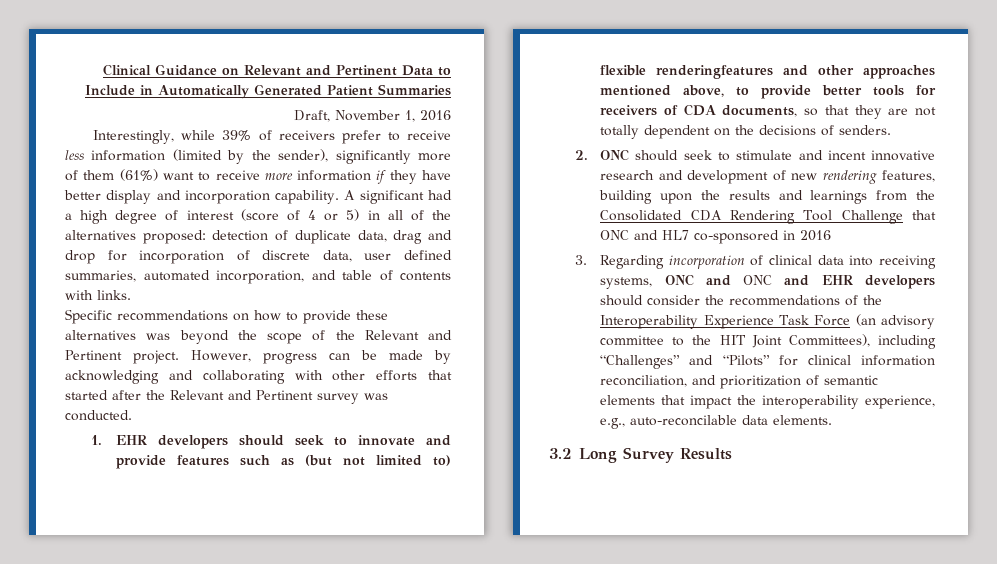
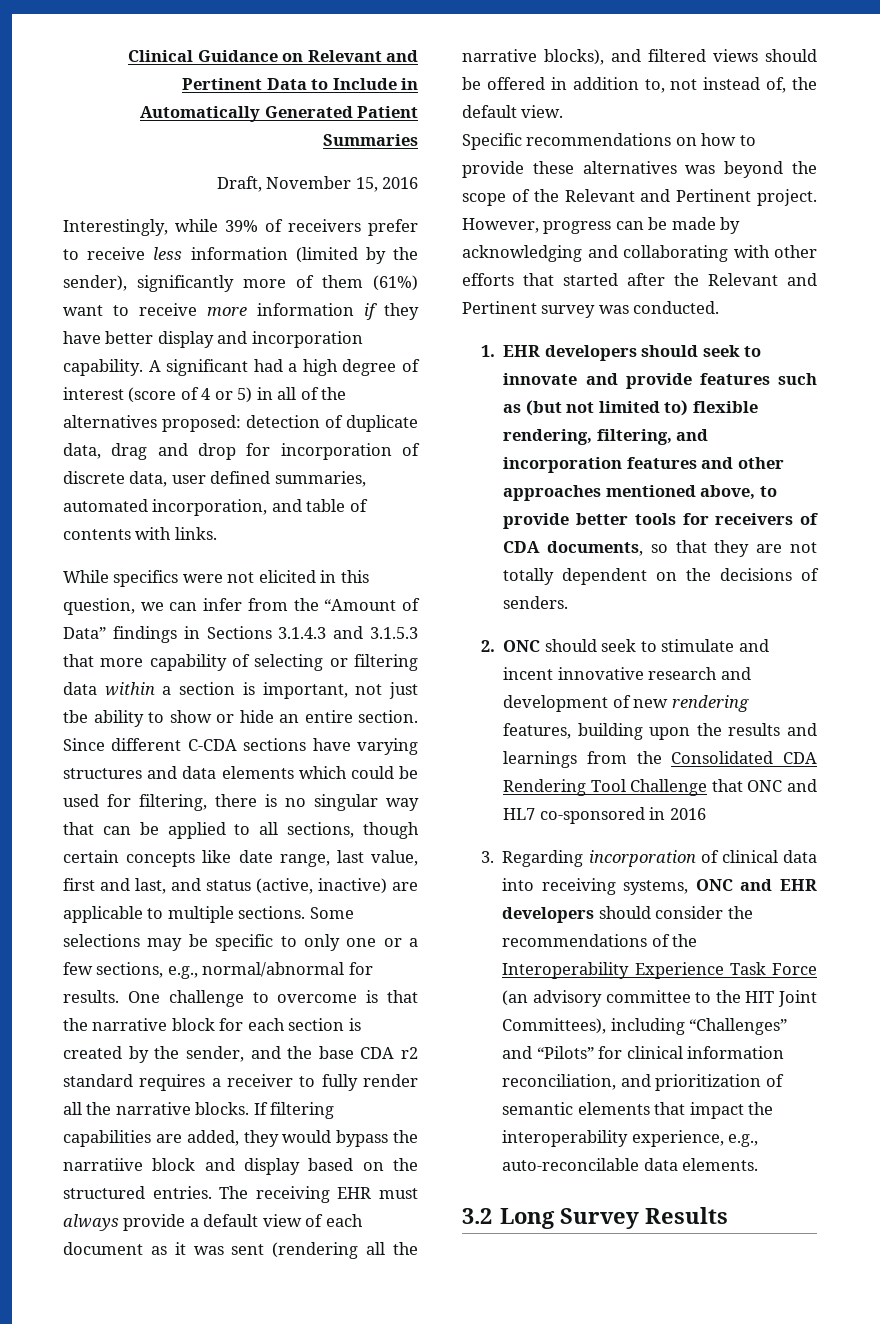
- Draft, November 1, 2016
+ Draft, November 15, 2016
+ While specifics were not elicited in this question, we can infer from the “Amount of Data” findings in Sections 3.1.4.3 and 3.1.5.3 that more capability of selecting or filtering data within a section is important, not just tbe ability to show or hide an entire section. Since different C-CDA sections have varying structures and data elements which could be used for filtering, there is no singular way that can be applied to all sections, though certain concepts like date range, last value, first and last, and status (active, inactive) are applicable to multiple sections. Some selections may be specific to only one or a few sections, e.g., normal/abnormal for results. One challenge to overcome is that the narrative block for each section is created by the sender, and the base CDA r2 standard requires a receiver to fully render all the narrative blocks. If filtering capabilities are added, they would bypass the narratiive block and display based on the structured entries. The receiving EHR must always provide a default view of each document as it was sent (rendering all the narrative blocks), and filtered views should be offered in addition to, not instead of, the default view.
- 1. EHR developers should seek to innovate and provide features such as (but not limited to) flexible renderingfeatures and other approaches mentioned above, to provide better tools for receivers of CDA documents, so that they are not totally dependent on the decisions of senders.
+ 1. EHR developers should seek to innovate and provide features such as (but not limited to) flexible rendering, filtering, and incorporation features and other approaches mentioned above, to provide better tools for receivers of CDA documents, so that they are not totally dependent on the decisions of senders.
- 3. Regarding incorporation of clinical data into receiving systems, ONC and ONC and EHR developers should consider the recommendations of the Interoperability Experience Task Force (an advisory committee to the HIT Joint Committees), including “Challenges” and “Pilots” for clinical information reconciliation, and prioritization of semantic elements that impact the interoperability experience, e.g., auto-reconcilable data elements.
+ 3. Regarding incorporation of clinical data into receiving systems, ONC and EHR developers should consider the recommendations of the Interoperability Experience Task Force (an advisory committee to the HIT Joint Committees), including “Challenges” and “Pilots” for clinical information reconciliation, and prioritization of semantic elements that impact the interoperability experience, e.g., auto-reconcilable data elements.

